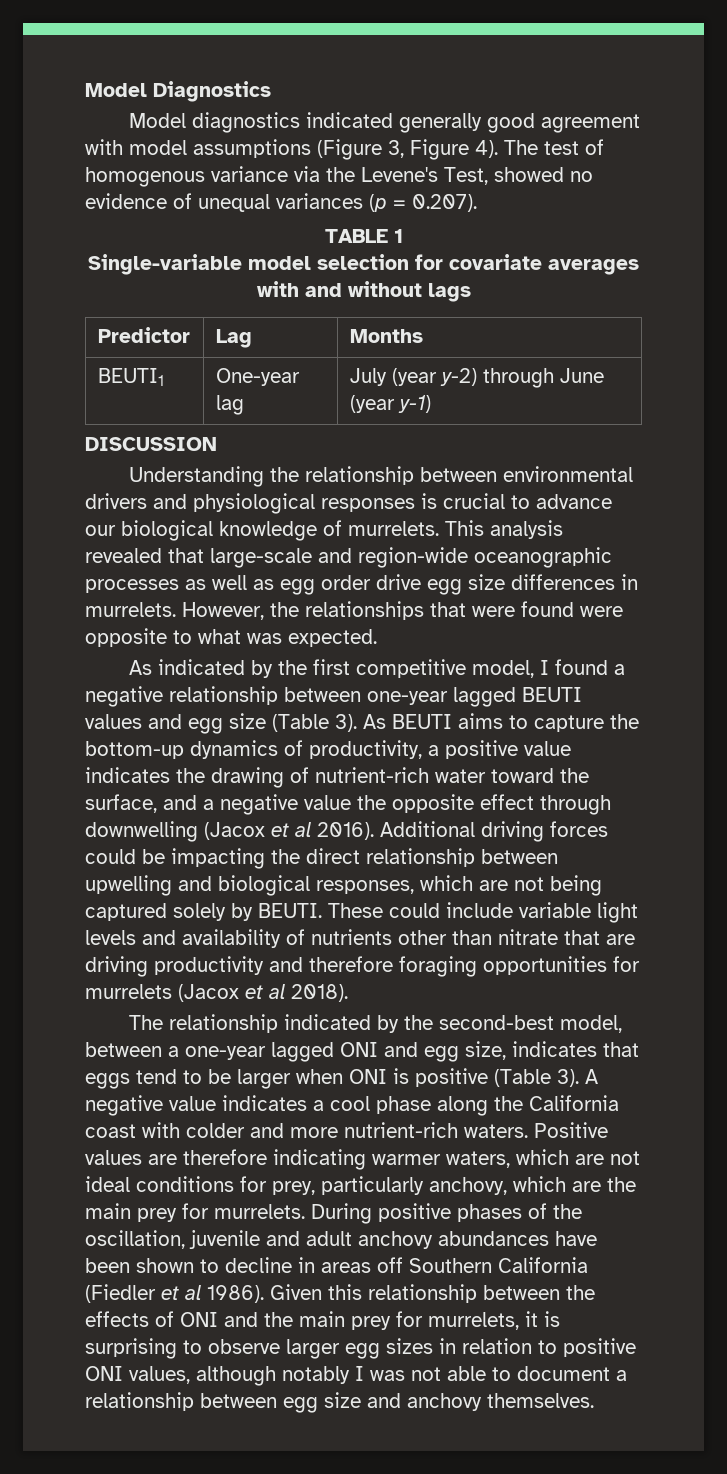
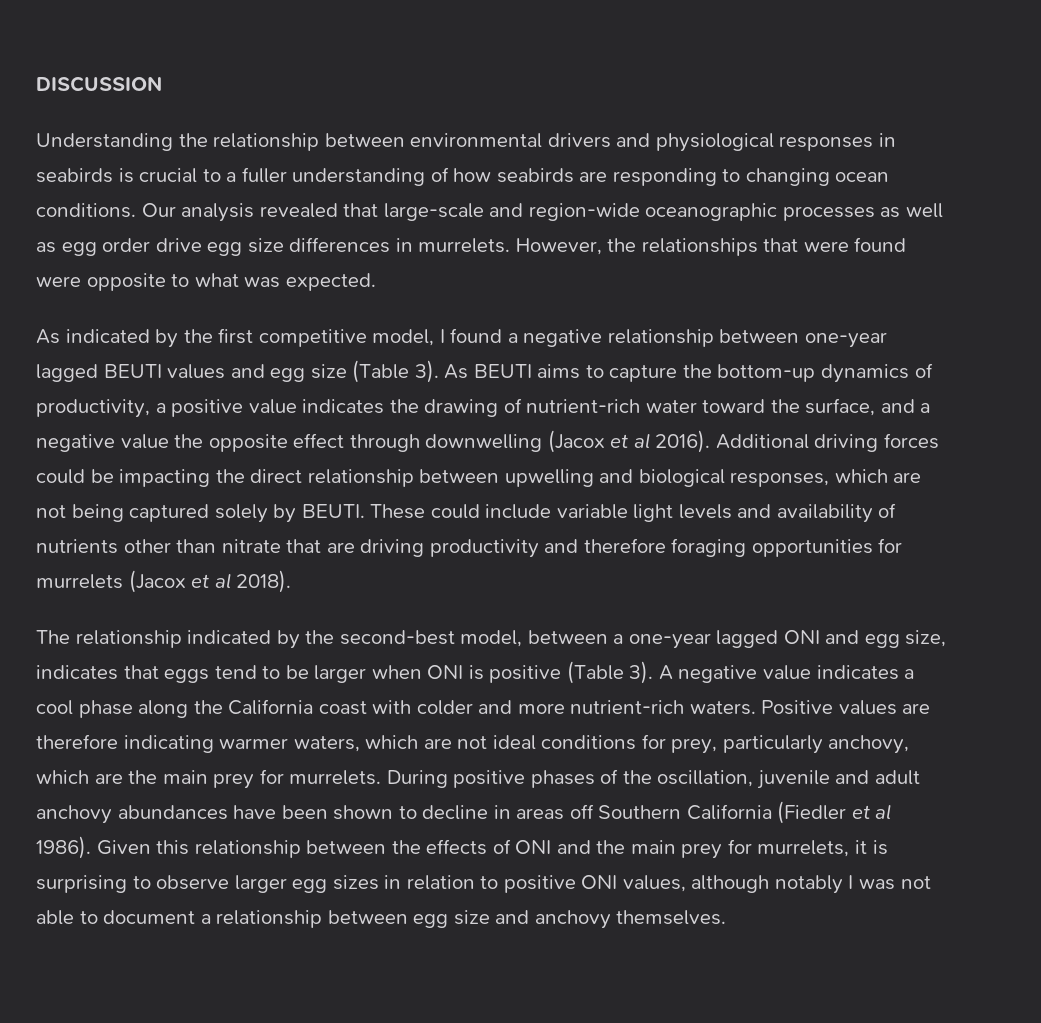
- Model Diagnostics
- Model diagnostics indicated generally good agreement with model assumptions (Figure 3, Figure 4). The test of homogenous variance via the Levene's Test, showed no evidence of unequal variances (p = 0.207).
- TABLE 1
- Single-variable model selection for covariate averages with and without lags
- Predictor | Lag | Months
- BEUTI1 | One-year lag | July (year y-2) through June (year y-1)
- Understanding the relationship between environmental drivers and physiological responses is crucial to advance our biological knowledge of murrelets. This analysis revealed that large-scale and region-wide oceanographic processes as well as egg order drive egg size differences in murrelets.
+ Understanding the relationship between environmental drivers and physiological responses in seabirds is crucial to a fuller understanding of how seabirds are responding to changing ocean conditions. Our analysis revealed that large-scale and region-wide oceanographic processes as well as egg order drive egg size differences in murrelets.

